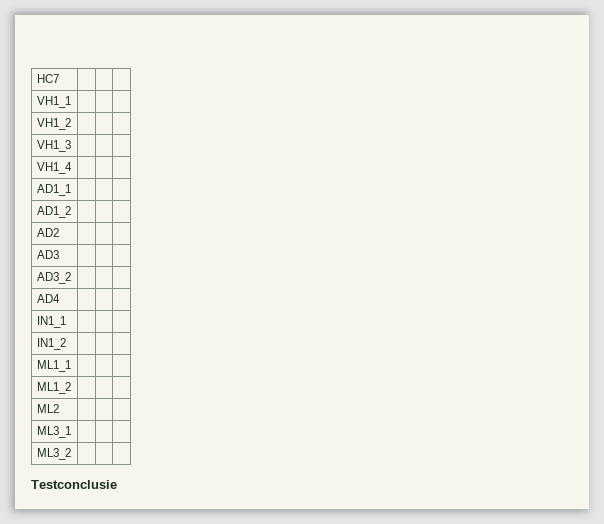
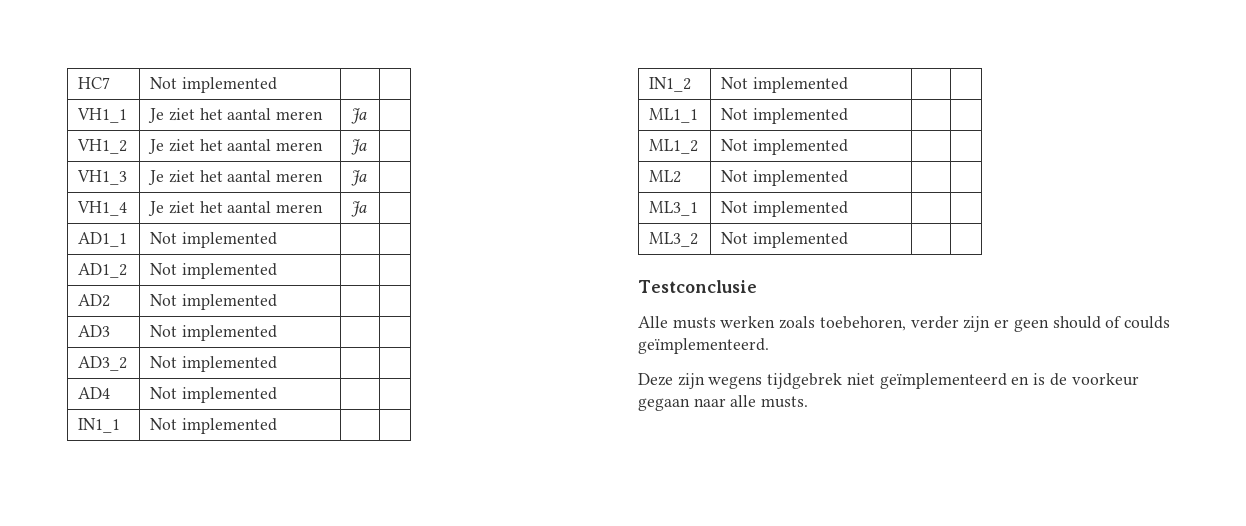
- HC7 | | |
+ HC7 | Not implemented | |
- VH1_1 | | |
- VH1_2 | | |
- VH1_3 | | |
- VH1_4 | | |
+ VH1_1 | Je ziet het aantal meren | Ja |
+ VH1_2 | Je ziet het aantal meren | Ja |
+ VH1_3 | Je ziet het aantal meren | Ja |
+ VH1_4 | Je ziet het aantal meren | Ja |
- AD1_1 | | |
+ AD1_1 | Not implemented | |
- AD1_2 | | |
+ AD1_2 | Not implemented | |
- AD2 | | |
+ AD2 | Not implemented | |
- AD3 | | |
+ AD3 | Not implemented | |
- AD3_2 | | |
+ AD3_2 | Not implemented | |
- AD4 | | |
+ AD4 | Not implemented | |
- IN1_1 | | |
+ IN1_1 | Not implemented | |
- IN1_2 | | |
+ IN1_2 | Not implemented | |
- ML1_1 | | |
+ ML1_1 | Not implemented | |
- ML1_2 | | |
+ ML1_2 | Not implemented | |
- ML2 | | |
+ ML2 | Not implemented | |
- ML3_1 | | |
+ ML3_1 | Not implemented | |
- ML3_2 | | |
+ ML3_2 | Not implemented | |
+ Alle musts werken zoals toebehoren, verder zijn er geen should of coulds geïmplementeerd.
+ Deze zijn wegens tijdgebrek niet geïmplementeerd en is de voorkeur gegaan naar alle musts.

